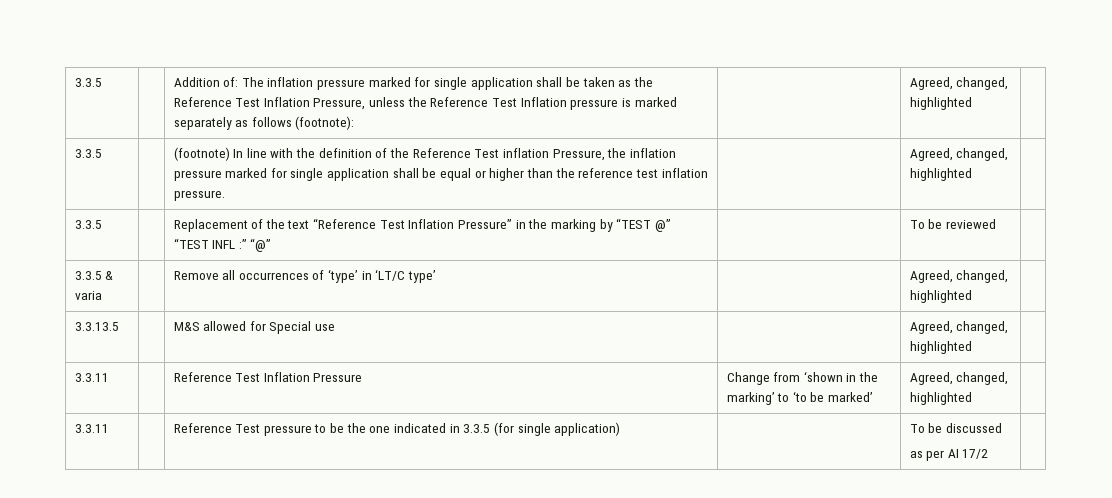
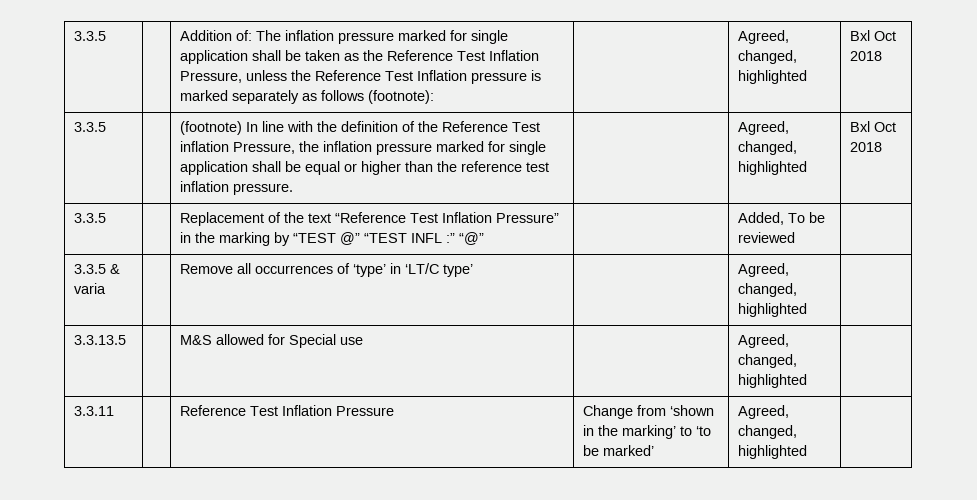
- 3.3.5 | | Addition of: The inflation pressure marked for single application shall be taken as the Reference Test Inflation Pressure, unless the Reference Test Inflation pressure is marked separately as follows (footnote): | | Agreed, changed, highlighted |
+ 3.3.5 | | Addition of: The inflation pressure marked for single application shall be taken as the Reference Test Inflation Pressure, unless the Reference Test Inflation pressure is marked separately as follows (footnote): | | Agreed, changed, highlighted | Bxl Oct 2018
- 3.3.5 | | (footnote) In line with the definition of the Reference Test inflation Pressure, the inflation pressure marked for single application shall be equal or higher than the reference test inflation pressure. | | Agreed, changed, highlighted |
+ 3.3.5 | | (footnote) In line with the definition of the Reference Test inflation Pressure, the inflation pressure marked for single application shall be equal or higher than the reference test inflation pressure. | | Agreed, changed, highlighted | Bxl Oct 2018
- 3.3.5 | | Replacement of the text “Reference Test Inflation Pressure” in the marking by “TEST @” “TEST INFL :” “@” | | To be reviewed |
+ 3.3.5 | | Replacement of the text “Reference Test Inflation Pressure” in the marking by “TEST @” “TEST INFL :” “@” | | Added, To be reviewed |
- 3.3.11 | | Reference Test pressure to be the one indicated in 3.3.5 (for single application) | | To be discussed
- as per AI 17/2 |

